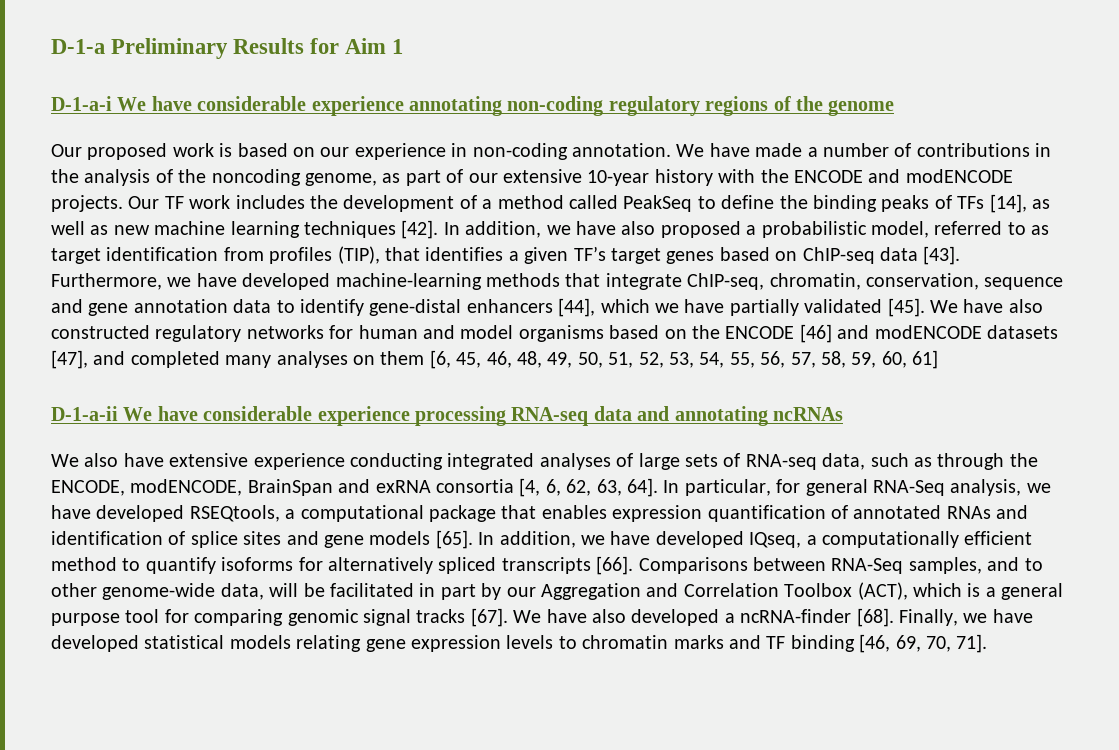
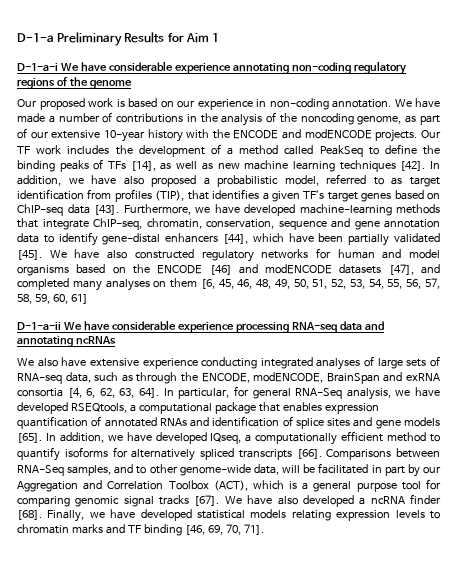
- Furthermore, we have developed machine-learning methods that integrate ChIP-seq, chromatin, conservation, sequence and gene annotation data to identify gene-distal enhancers [44], which we have partially validated [45].
+ Furthermore, we have developed machine-learning methods that integrate ChIP-seq, chromatin, conservation, sequence and gene annotation data to identify gene-distal enhancers [44], which have been partially validated [45].
- We have also developed a ncRNA-finder [68].
+ We have also developed a ncRNA finder [68].
- Finally, we have developed statistical models relating gene expression levels to chromatin marks and TF binding [46, 69, 70, 71].
+ Finally, we have developed statistical models relating expression levels to chromatin marks and TF binding [46, 69, 70, 71].

